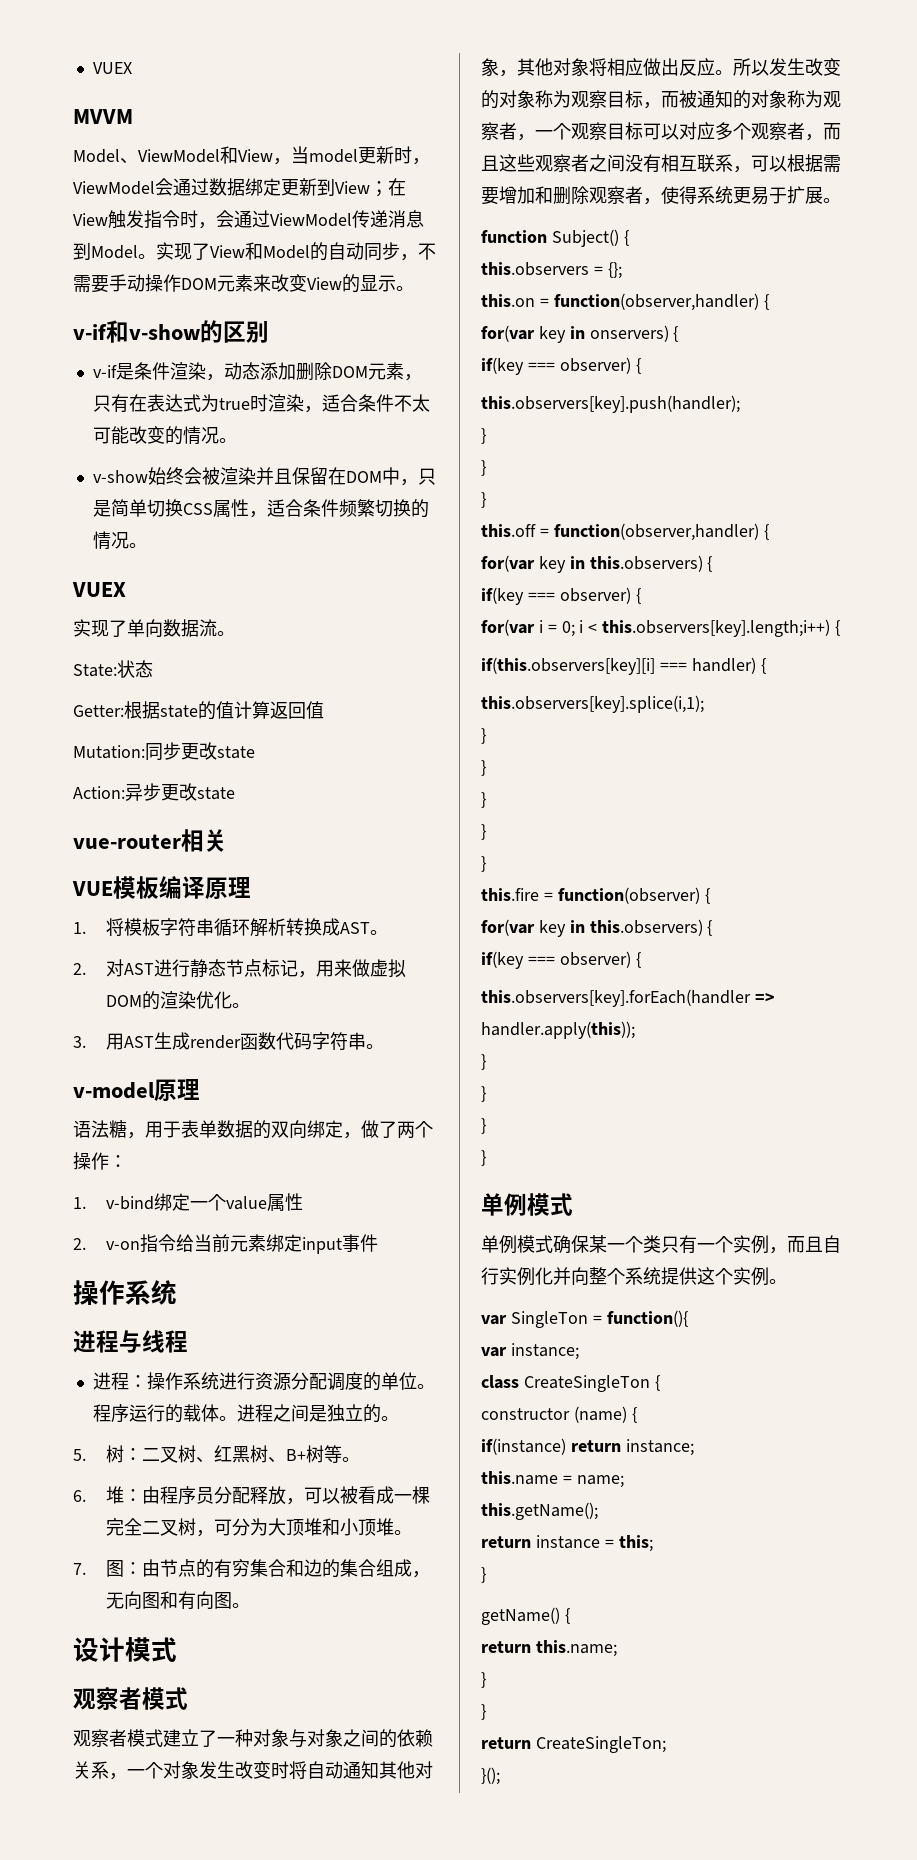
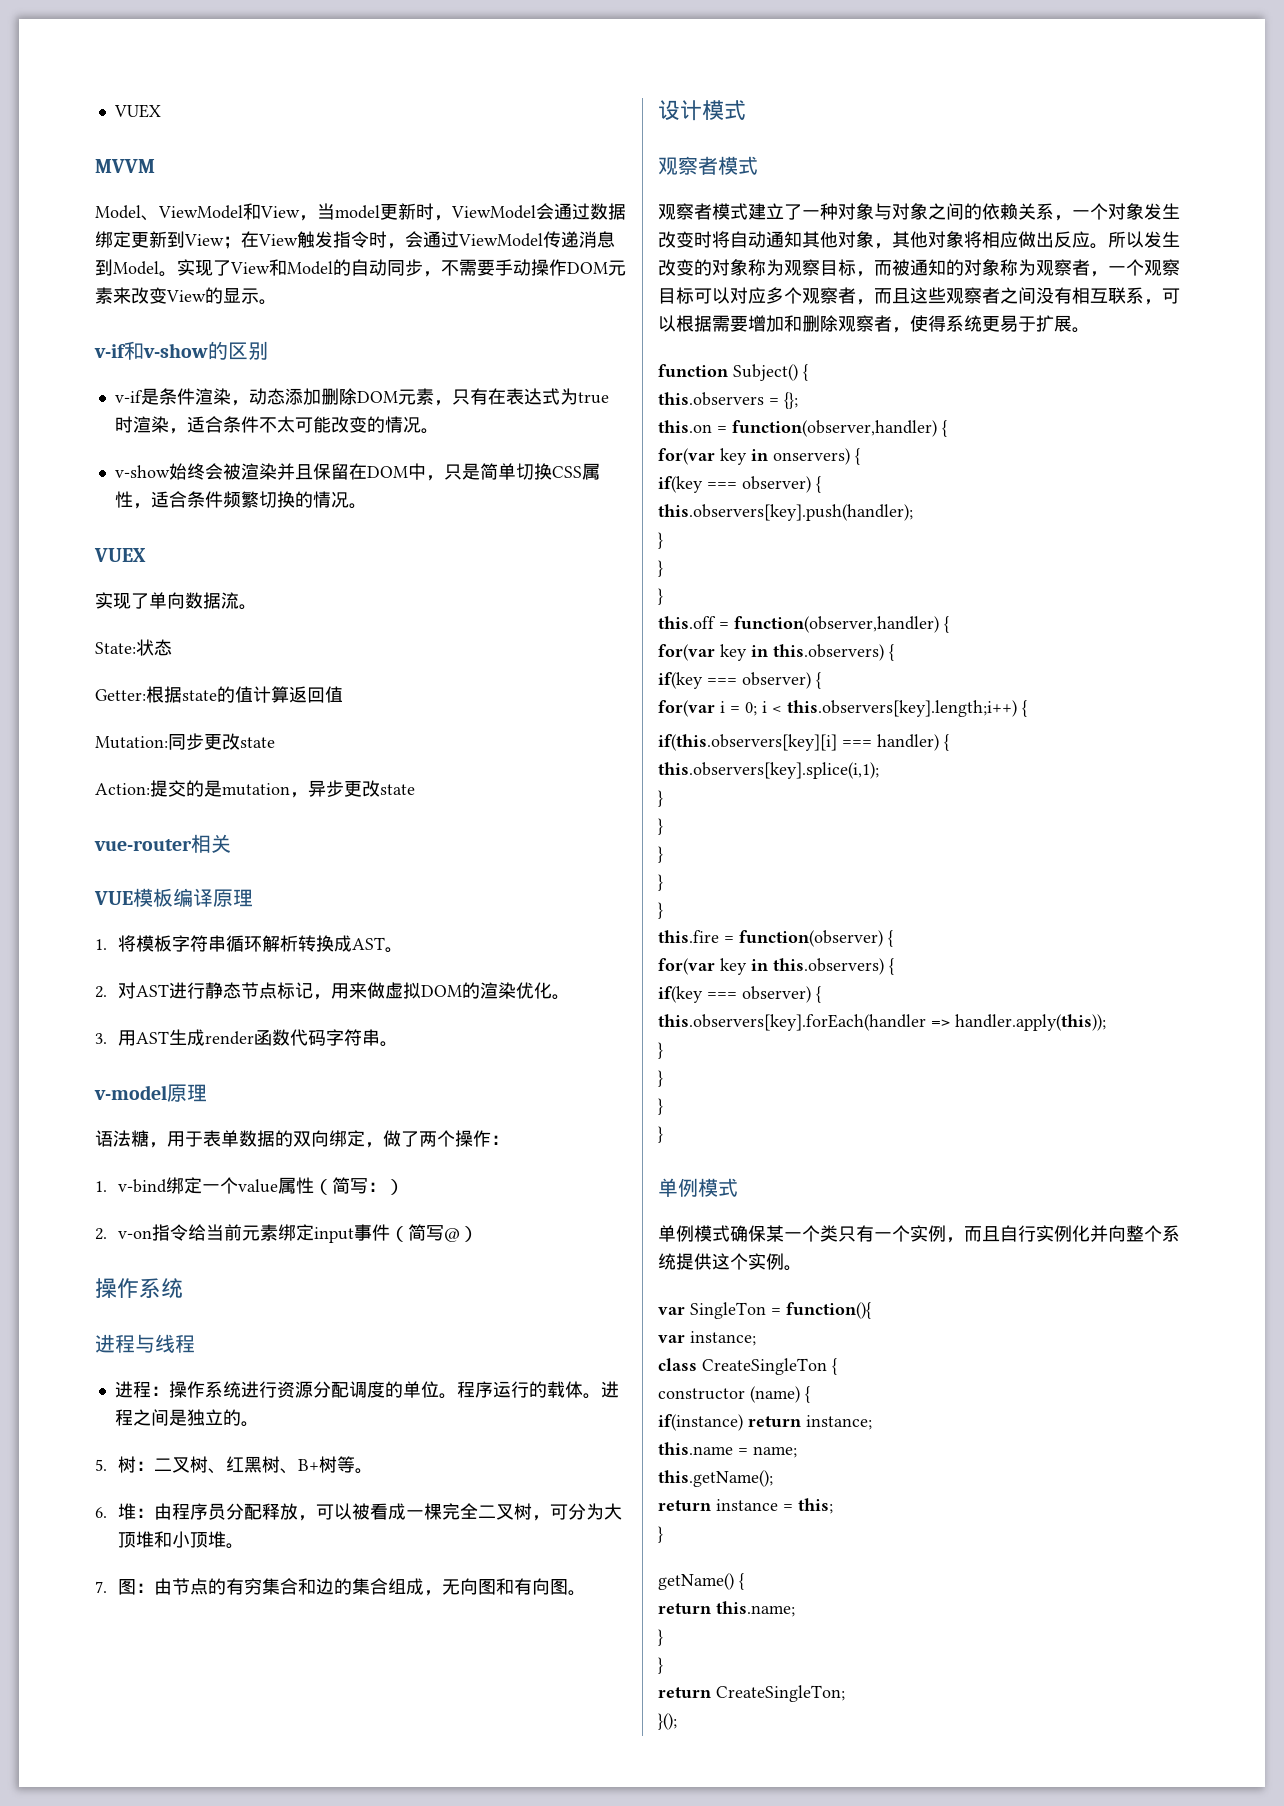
- Action:异步更改state
+ Action:提交的是mutation，异步更改state
- 1. v-bind绑定一个value属性
+ 1. v-bind绑定一个value属性（简写：）
- 2. v-on指令给当前元素绑定input事件
+ 2. v-on指令给当前元素绑定input事件（简写@）

